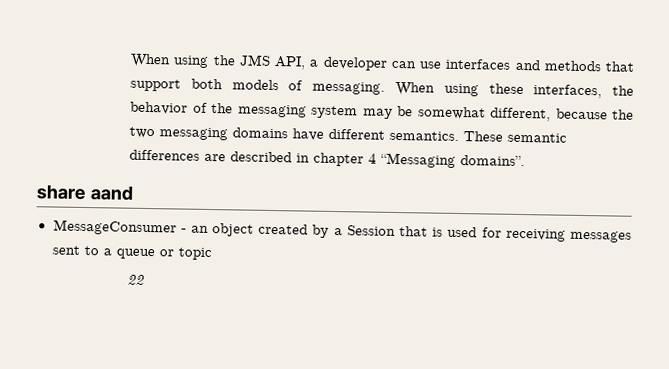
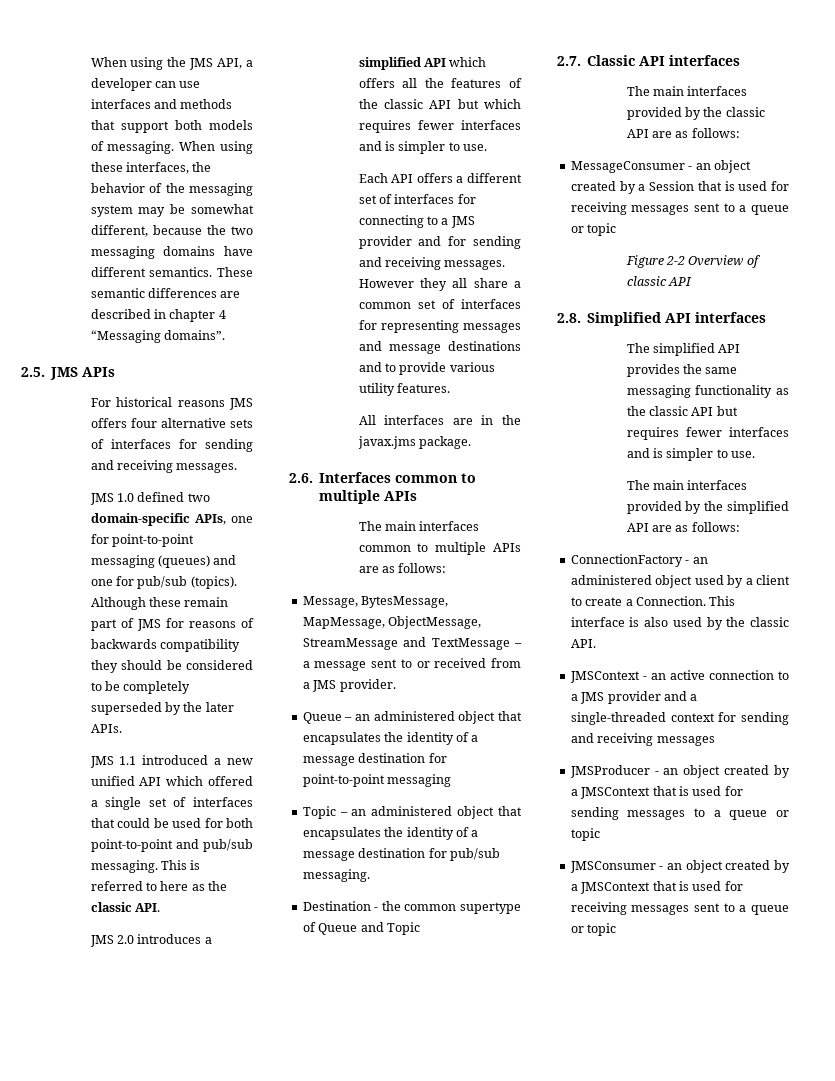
- share aand
+ 2.5. JMS APIs
+ For historical reasons JMS offers four alternative sets of interfaces for sending and receiving messages.
+ JMS 1.0 defined two domain-specific APIs, one for point-to-point messaging (queues) and one for pub/sub (topics). Although these remain part of JMS for reasons of backwards compatibility they should be considered to be completely superseded by the later APIs.
+ JMS 1.1 introduced a new unified API which offered a single set of interfaces that could be used for both point-to-point and pub/sub messaging. This is referred to here as the classic API.
+ JMS 2.0 introduces a simplified API which offers all the features of the classic API but which requires fewer interfaces and is simpler to use.
+ Each API offers a different set of interfaces for connecting to a JMS provider and for sending and receiving messages. However they all share a common set of interfaces for representing messages and message destinations and to provide various utility features.
+ All interfaces are in the javax.jms package.
+ 2.6. Interfaces common to multiple APIs
+ The main interfaces common to multiple APIs are as follows:
+ Message, BytesMessage, MapMessage, ObjectMessage, StreamMessage and TextMessage – a message sent to or received from a JMS provider.
+ Queue – an administered object that encapsulates the identity of a message destination for point-to-point messaging
+ Topic – an administered object that encapsulates the identity of a message destination for pub/sub messaging.
+ Destination - the common supertype of Queue and Topic
+ 2.7. Classic API interfaces
+ The main interfaces provided by the classic API are as follows:
- 22
+ Figure 2-2 Overview of classic API
+ 2.8. Simplified API interfaces
+ The simplified API provides the same messaging functionality as the classic API but requires fewer interfaces and is simpler to use.
+ The main interfaces provided by the simplified API are as follows:
+ ConnectionFactory - an administered object used by a client to create a Connection. This interface is also used by the classic API.
+ JMSContext - an active connection to a JMS provider and a single-threaded context for sending and receiving messages
+ JMSProducer - an object created by a JMSContext that is used for sending messages to a queue or topic
+ JMSConsumer - an object created by a JMSContext that is used for receiving messages sent to a queue or topic

